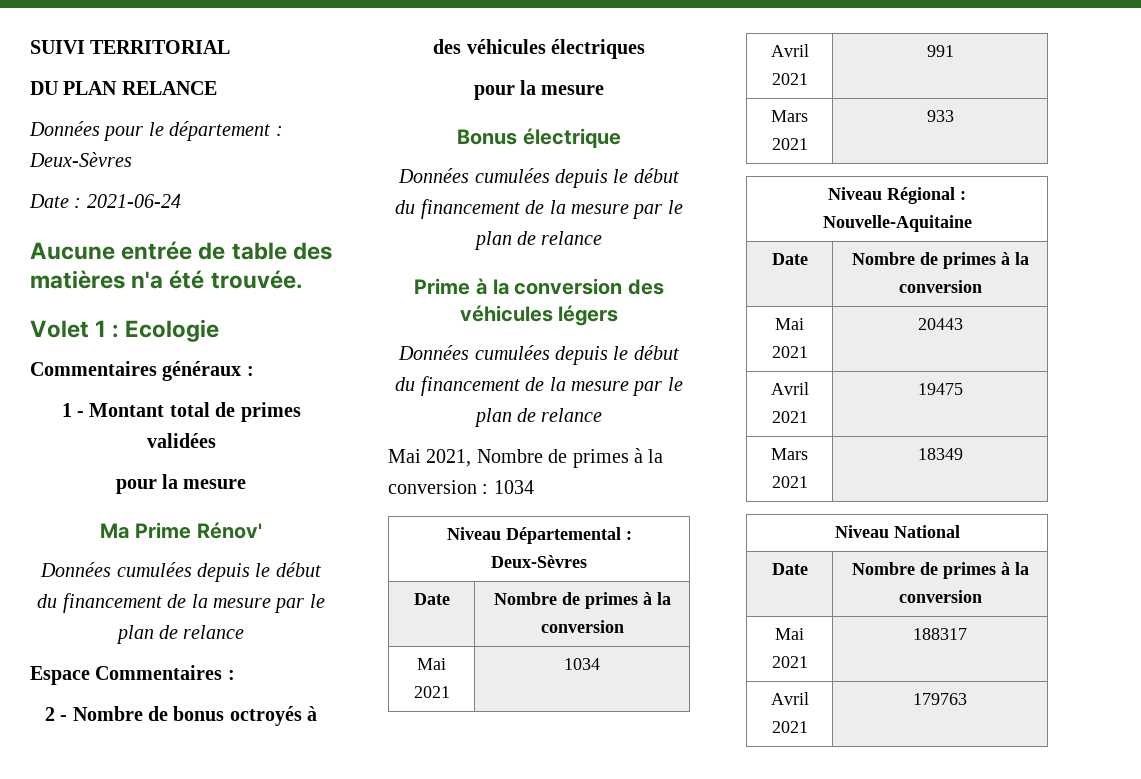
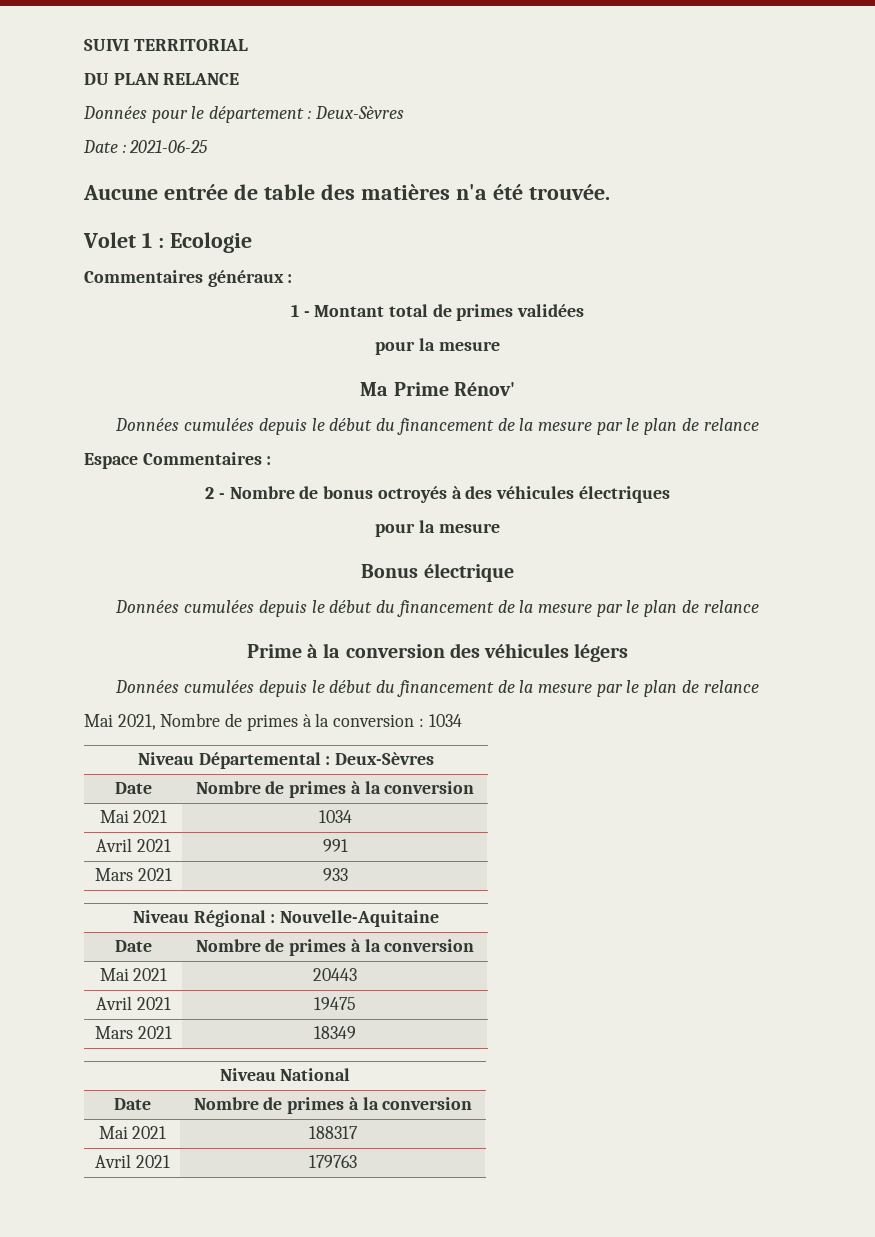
- Date : 2021-06-24
+ Date : 2021-06-25

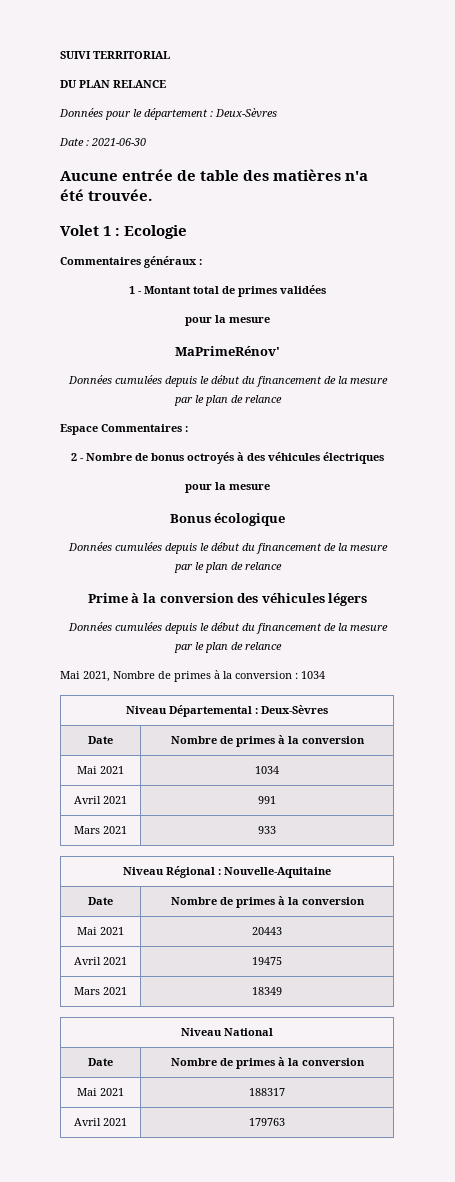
- Date : 2021-06-25
+ Date : 2021-06-30
- Ma Prime Rénov'
+ MaPrimeRénov'
- Bonus électrique
+ Bonus écologique

